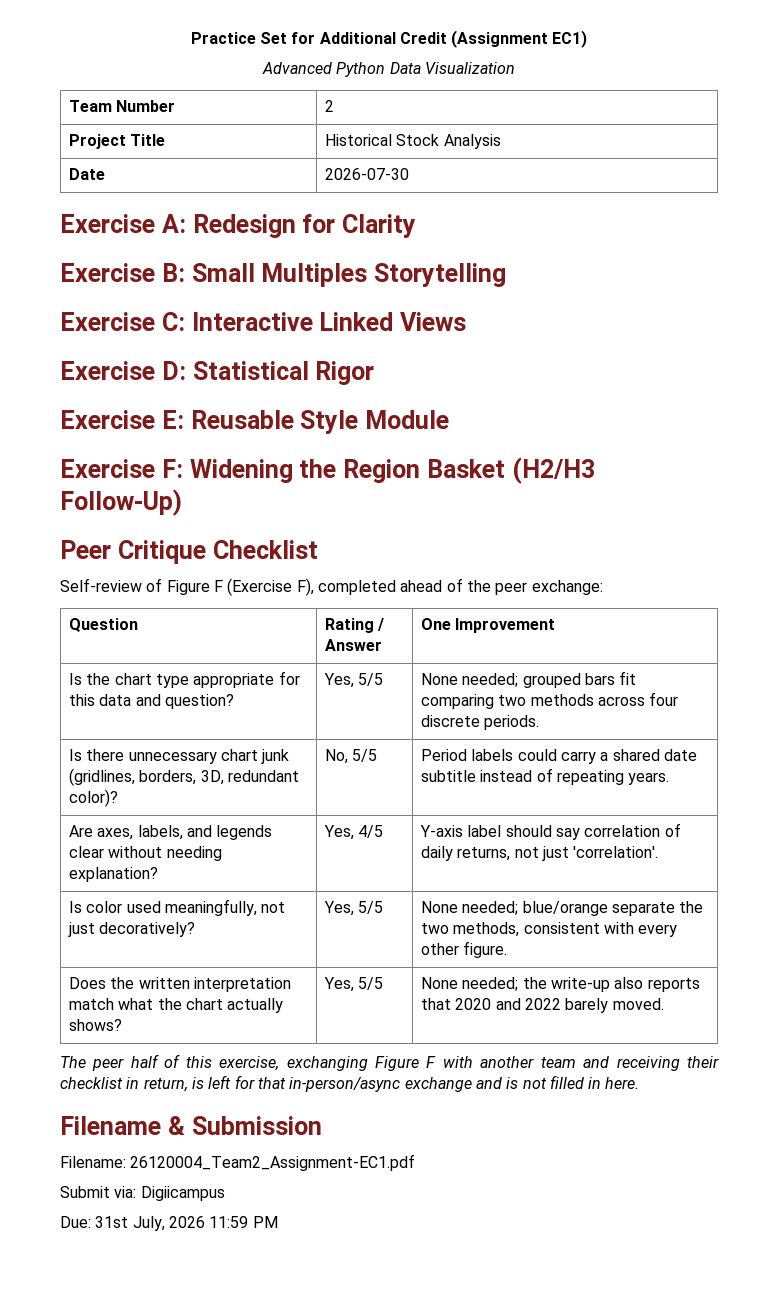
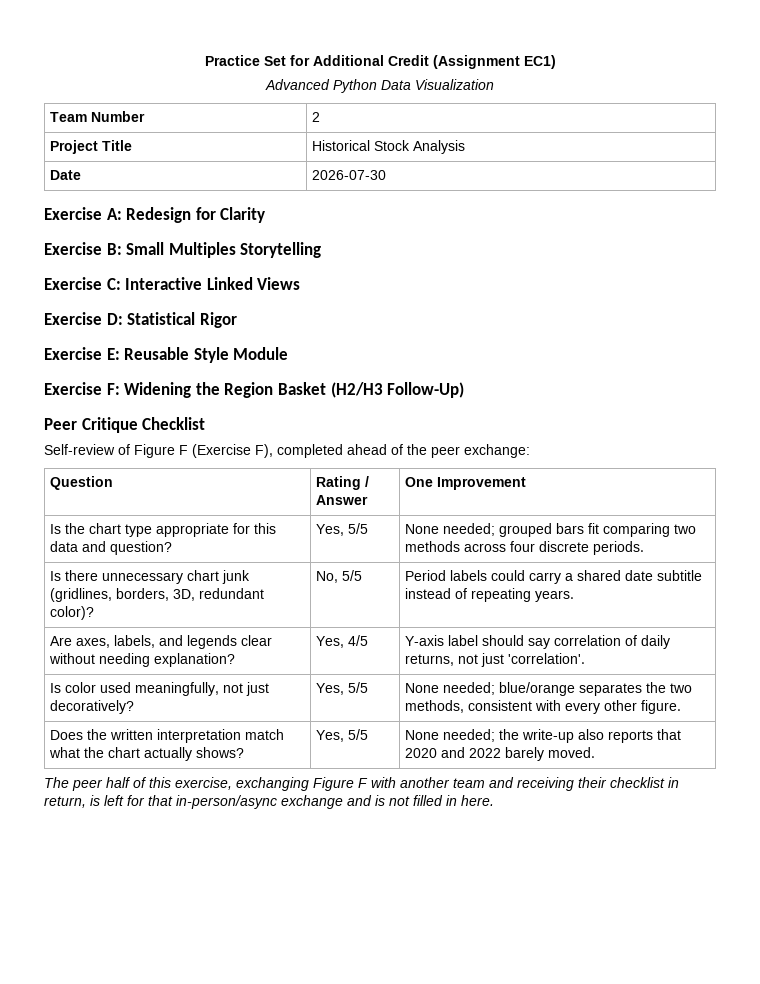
- Is color used meaningfully, not just decoratively? | Yes, 5/5 | None needed; blue/orange separate the two methods, consistent with every other figure.
+ Is color used meaningfully, not just decoratively? | Yes, 5/5 | None needed; blue/orange separates the two methods, consistent with every other figure.
- Filename & Submission
- Filename: 26120004_Team2_Assignment-EC1.pdf
- Submit via: Digiicampus
- Due: 31st July, 2026 11:59 PM

